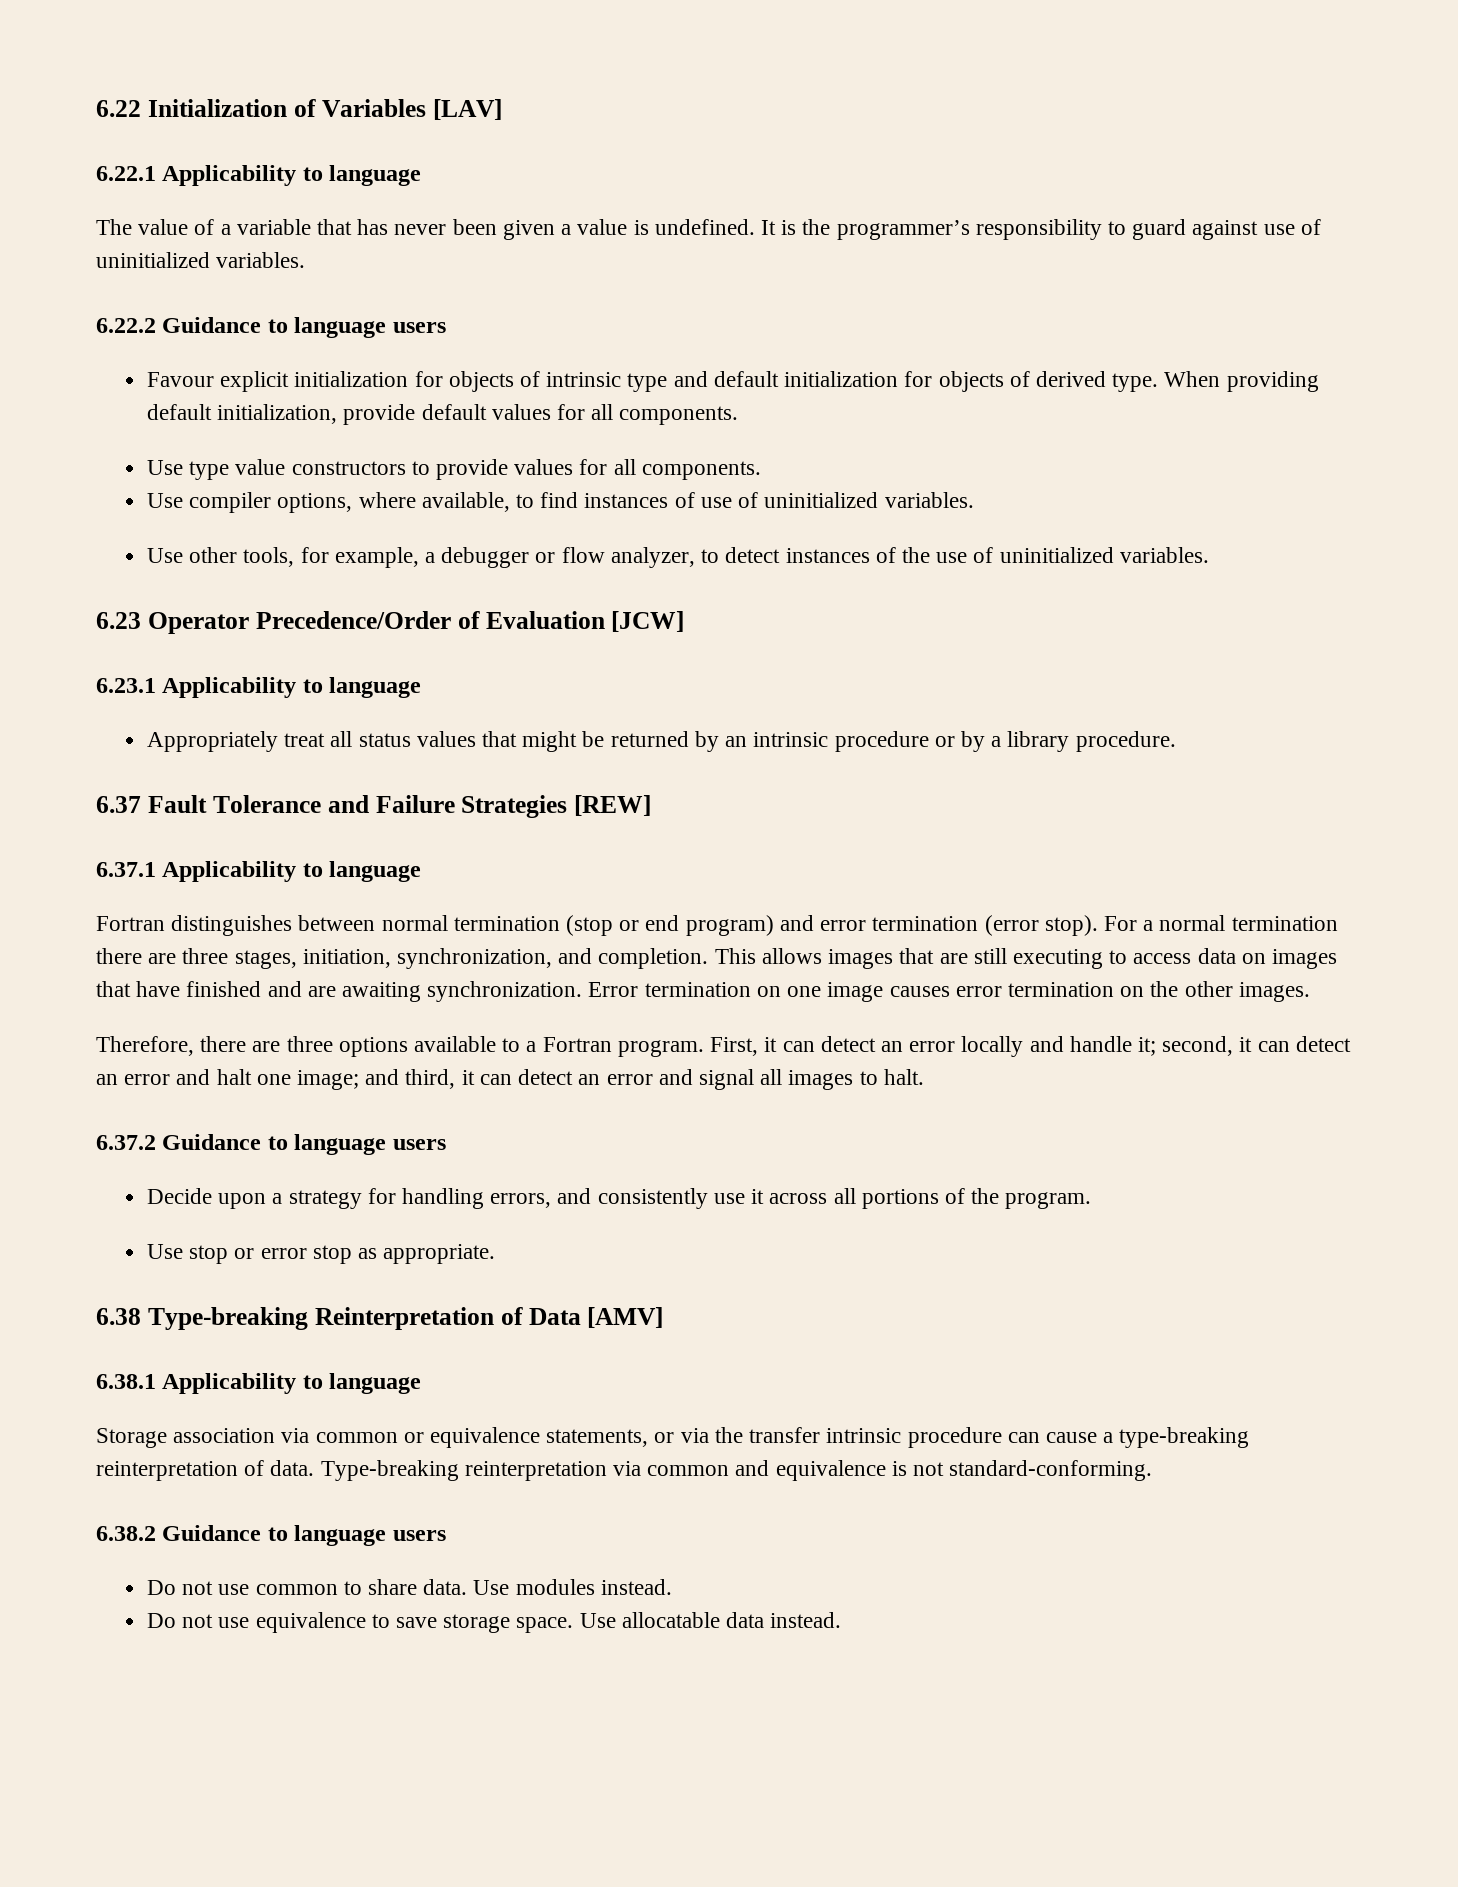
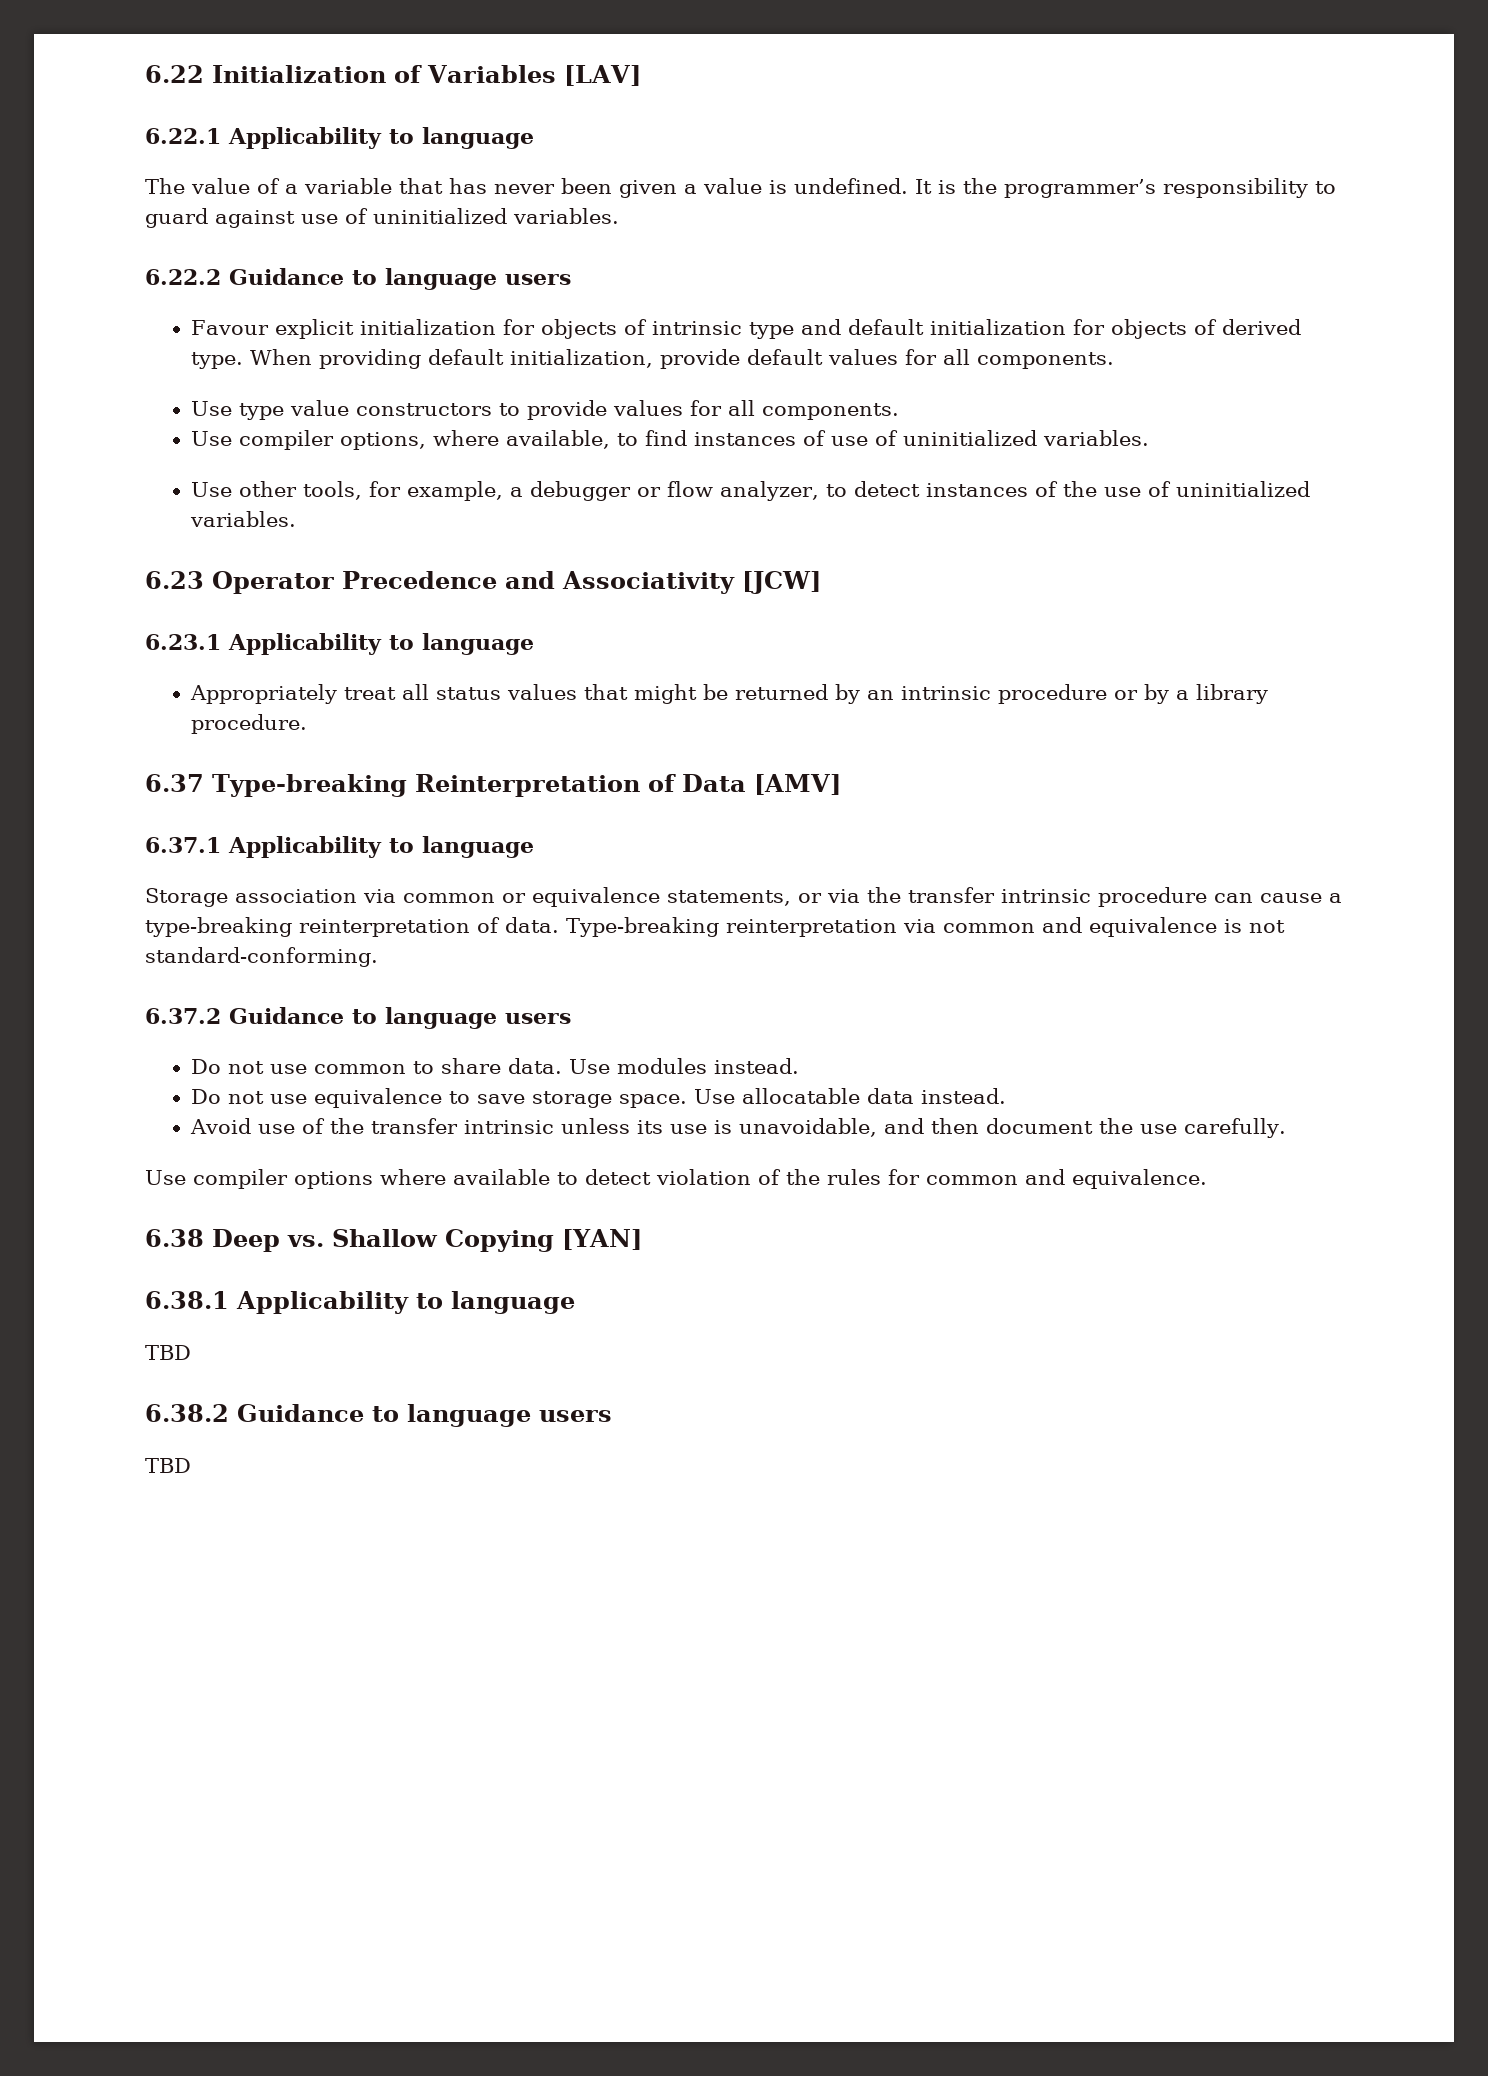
- 6.23 Operator Precedence/Order of Evaluation [JCW]
+ 6.23 Operator Precedence and Associativity [JCW]
- 6.37 Fault Tolerance and Failure Strategies [REW]
- 6.37.1 Applicability to language
- Fortran distinguishes between normal termination (stop or end program) and error termination (error stop). For a normal termination there are three stages, initiation, synchronization, and completion. This allows images that are still executing to access data on images that have finished and are awaiting synchronization. Error termination on one image causes error termination on the other images.
- Therefore, there are three options available to a Fortran program. First, it can detect an error locally and handle it; second, it can detect an error and halt one image; and third, it can detect an error and signal all images to halt.
- 6.37.2 Guidance to language users
- Decide upon a strategy for handling errors, and consistently use it across all portions of the program.
- Use stop or error stop as appropriate.
- 6.38 Type-breaking Reinterpretation of Data [AMV]
+ 6.37 Type-breaking Reinterpretation of Data [AMV]
- 6.38.1 Applicability to language
+ 6.37.1 Applicability to language
- 6.38.2 Guidance to language users
+ 6.37.2 Guidance to language users
+ Avoid use of the transfer intrinsic unless its use is unavoidable, and then document the use carefully.
+ Use compiler options where available to detect violation of the rules for common and equivalence.
+ 6.38 Deep vs. Shallow Copying [YAN]
+ 6.38.1 Applicability to language
+ TBD
+ 6.38.2 Guidance to language users
+ TBD

